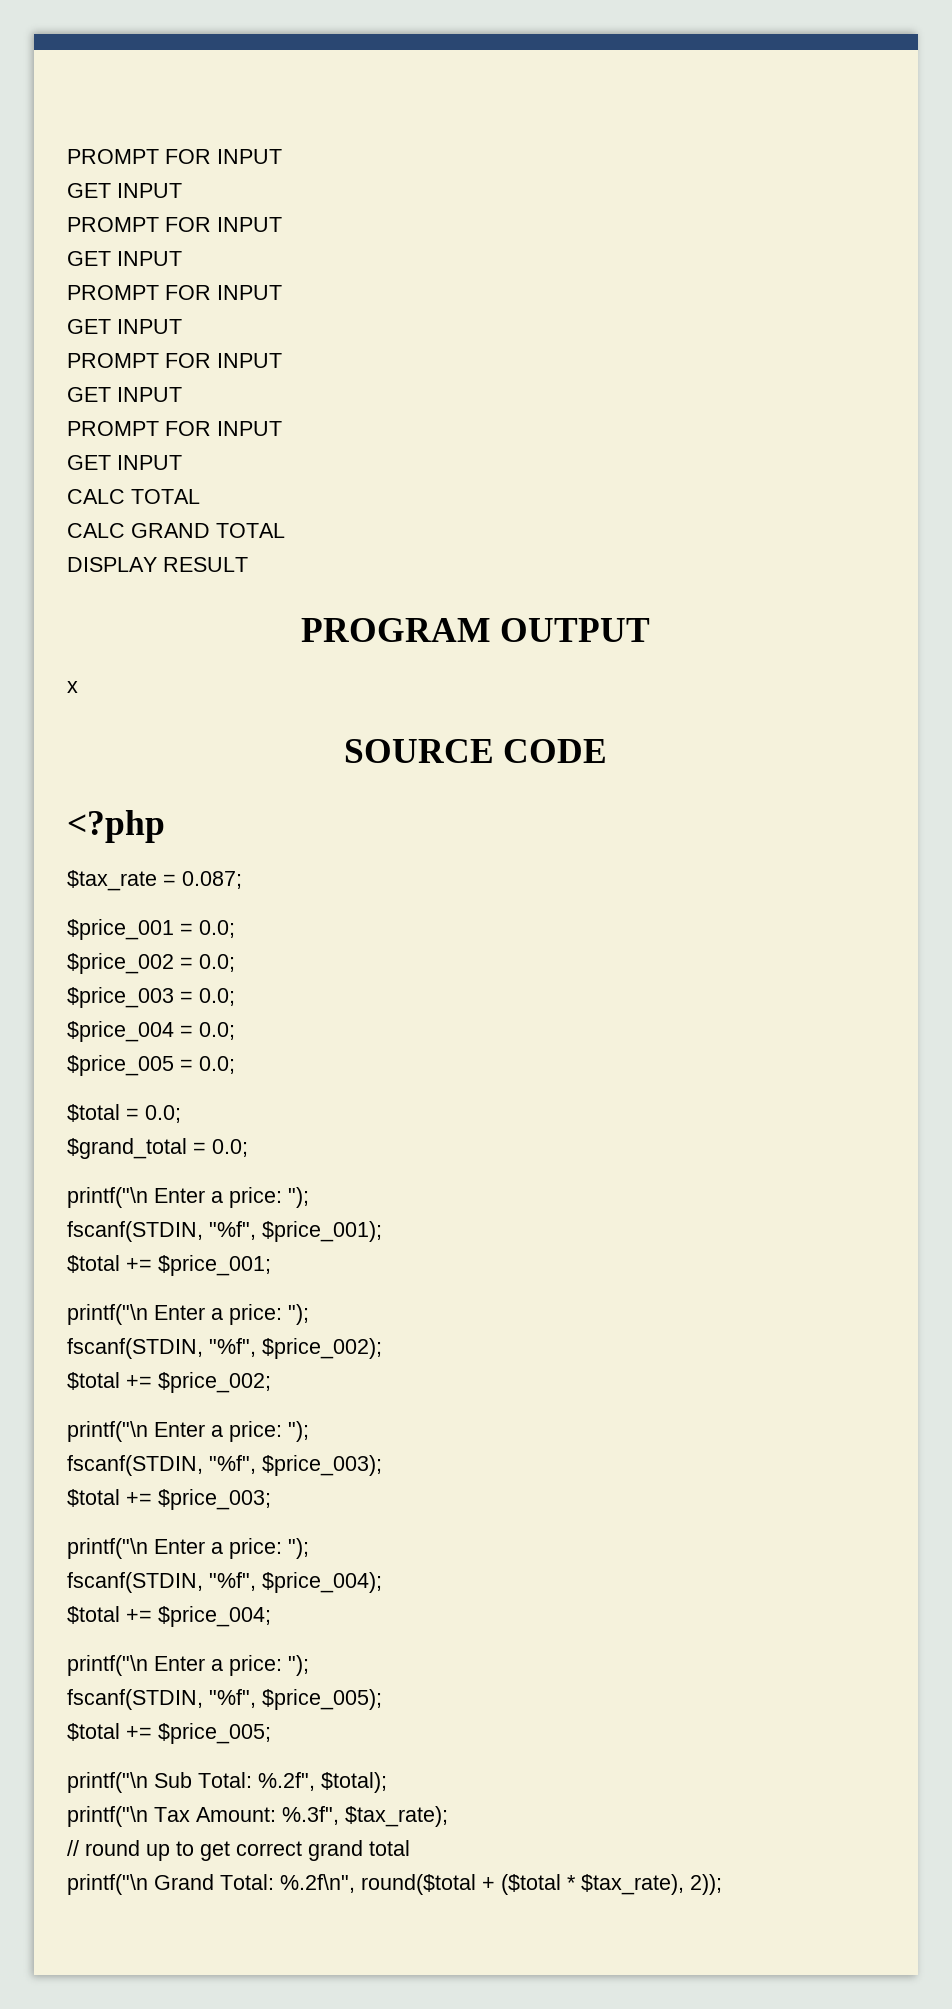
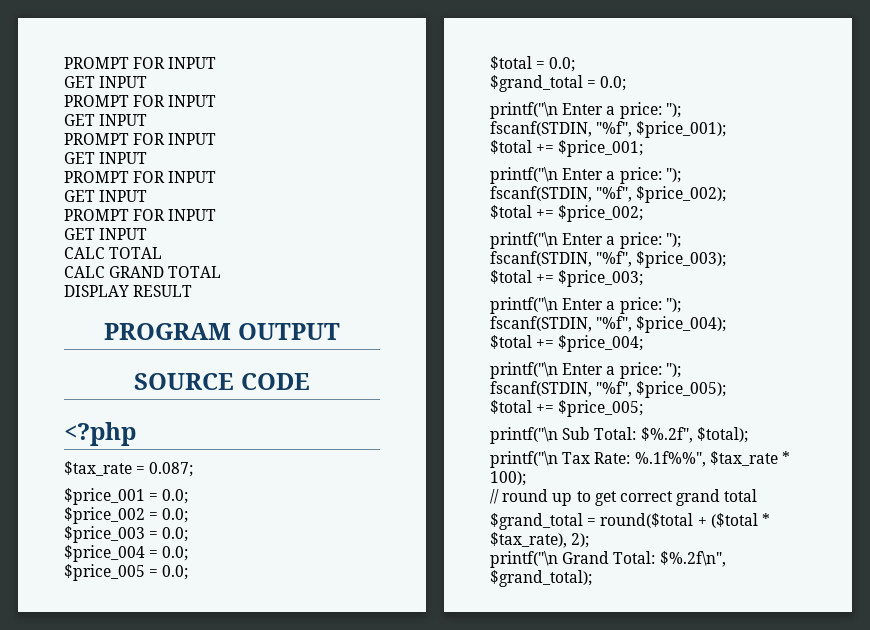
- x
- printf("\n Sub Total: %.2f", $total);
+ printf("\n Sub Total: $%.2f", $total);
- printf("\n Tax Amount: %.3f", $tax_rate);
+ printf("\n Tax Rate: %.1f%%", $tax_rate * 100);
- printf("\n Grand Total: %.2f\n", round($total + ($total * $tax_rate), 2));
+ $grand_total = round($total + ($total * $tax_rate), 2);
+ printf("\n Grand Total: $%.2f\n", $grand_total);

